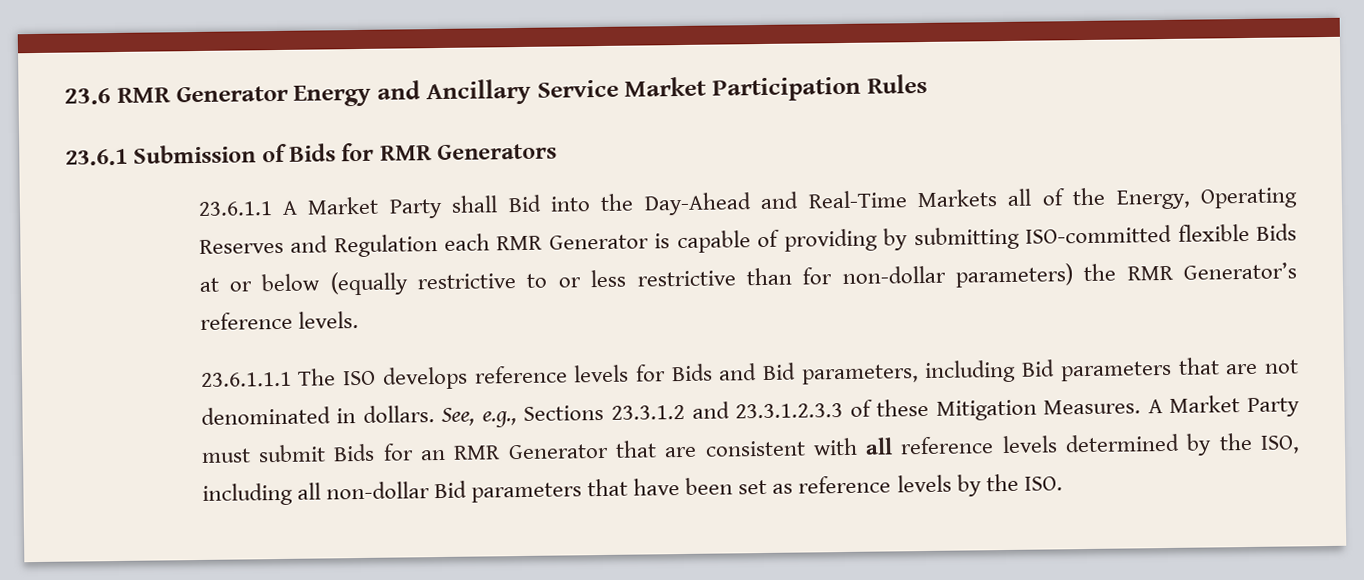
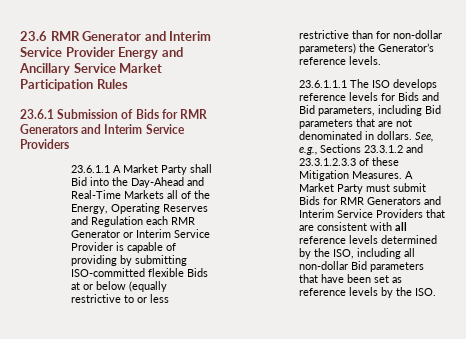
- 23.6 RMR Generator Energy and Ancillary Service Market Participation Rules
+ 23.6 RMR Generator and Interim Service Provider Energy and Ancillary Service Market Participation Rules
- 23.6.1 Submission of Bids for RMR Generators
+ 23.6.1 Submission of Bids for RMR Generators and Interim Service Providers
- 23.6.1.1 A Market Party shall Bid into the Day-Ahead and Real-Time Markets all of the Energy, Operating Reserves and Regulation each RMR Generator is capable of providing by submitting ISO-committed flexible Bids at or below (equally restrictive to or less restrictive than for non-dollar parameters) the RMR Generator’s reference levels.
+ 23.6.1.1 A Market Party shall Bid into the Day-Ahead and Real-Time Markets all of the Energy, Operating Reserves and Regulation each RMR Generator or Interim Service Provider is capable of providing by submitting ISO-committed flexible Bids at or below (equally restrictive to or less restrictive than for non-dollar parameters) the Generator’s reference levels.
- A Market Party must submit Bids for an RMR Generator that are consistent with all reference levels determined by the ISO, including all non-dollar Bid parameters that have been set as reference levels by the ISO.
+ A Market Party must submit Bids for RMR Generators and Interim Service Providers that are consistent with all reference levels determined by the ISO, including all non-dollar Bid parameters that have been set as reference levels by the ISO.

